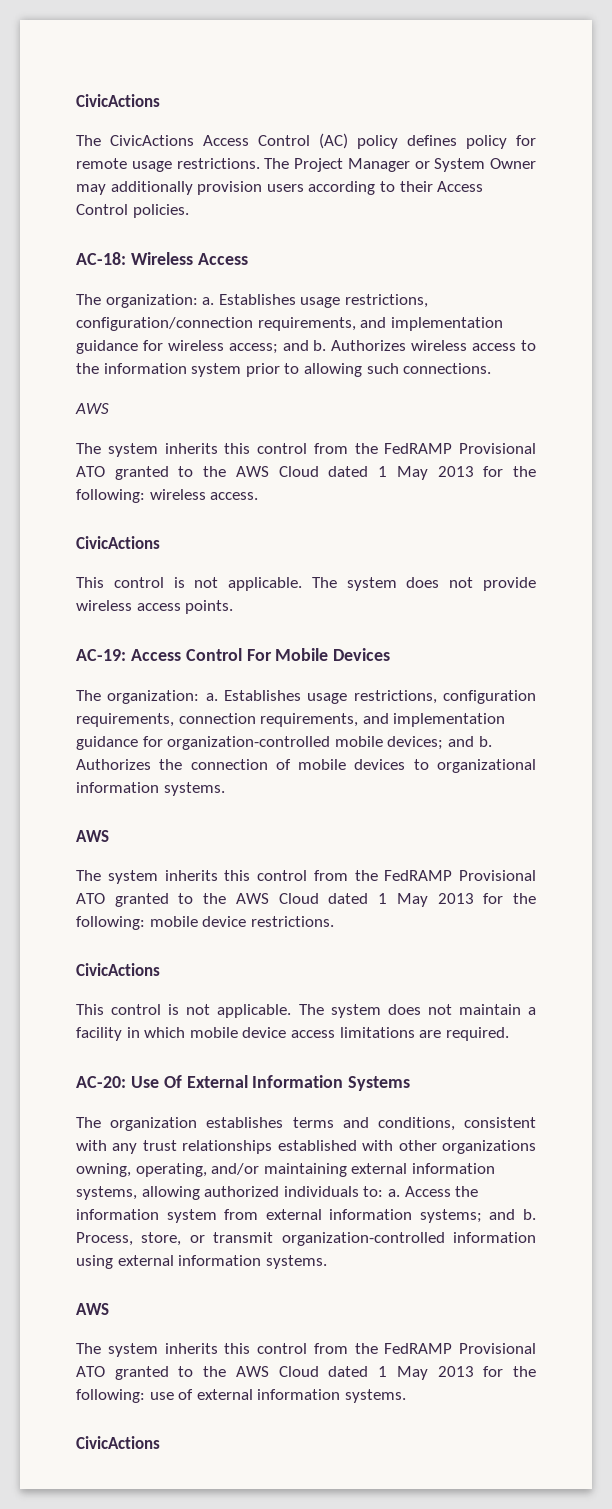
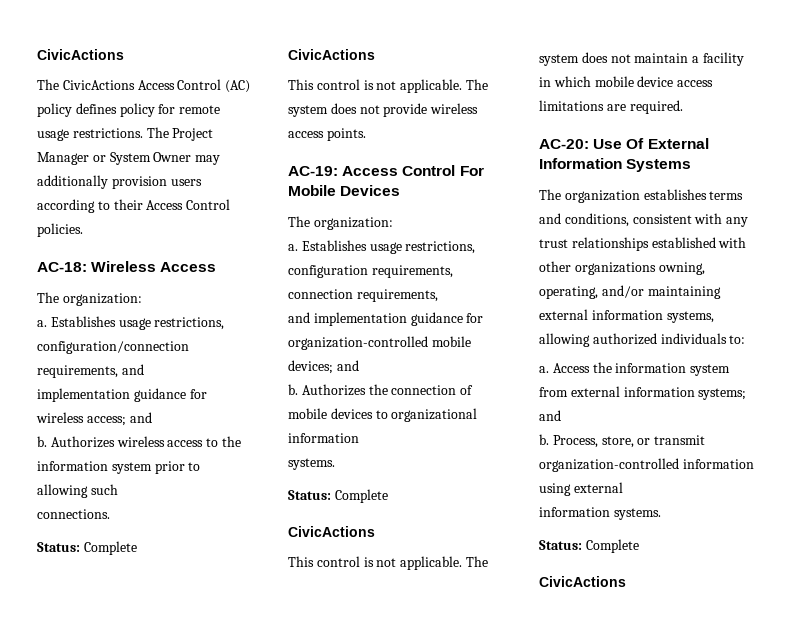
  AC-18: Wireless Access
- The organization: a.
+ The organization:
+ a.
- Establishes usage restrictions, configuration/connection requirements, and implementation guidance for wireless access; and b.
+ Establishes usage restrictions, configuration/connection requirements, and
+ implementation guidance for wireless access; and
+ b.
- Authorizes wireless access to the information system prior to allowing such connections.
- AWS
- The system inherits this control from the FedRAMP Provisional ATO granted to the AWS Cloud dated 1 May 2013 for the following: wireless access.
+ Authorizes wireless access to the information system prior to allowing such
+ connections.
+ Status: Complete
  AC-19: Access Control For Mobile Devices
- The organization: a.
+ The organization:
+ a.
- Establishes usage restrictions, configuration requirements, connection requirements, and implementation guidance for organization-controlled mobile devices; and b.
+ Establishes usage restrictions, configuration requirements, connection requirements,
+ and implementation guidance for organization-controlled mobile devices; and
+ b.
- Authorizes the connection of mobile devices to organizational information systems.
- AWS
- The system inherits this control from the FedRAMP Provisional ATO granted to the AWS Cloud dated 1 May 2013 for the following: mobile device restrictions.
+ Authorizes the connection of mobile devices to organizational information
+ systems.
+ Status: Complete
- The organization establishes terms and conditions, consistent with any trust relationships established with other organizations owning, operating, and/or maintaining external information systems, allowing authorized individuals to: a.
+ The organization establishes terms and conditions, consistent with any trust relationships established with other organizations owning, operating, and/or maintaining external information systems, allowing authorized individuals to:
+ a.
- Access the information system from external information systems; and b.
+ Access the information system from external information systems; and
+ b.
- Process, store, or transmit organization-controlled information using external information systems.
- AWS
- The system inherits this control from the FedRAMP Provisional ATO granted to the AWS Cloud dated 1 May 2013 for the following: use of external information systems.
+ Process, store, or transmit organization-controlled information using external
+ information systems.
+ Status: Complete

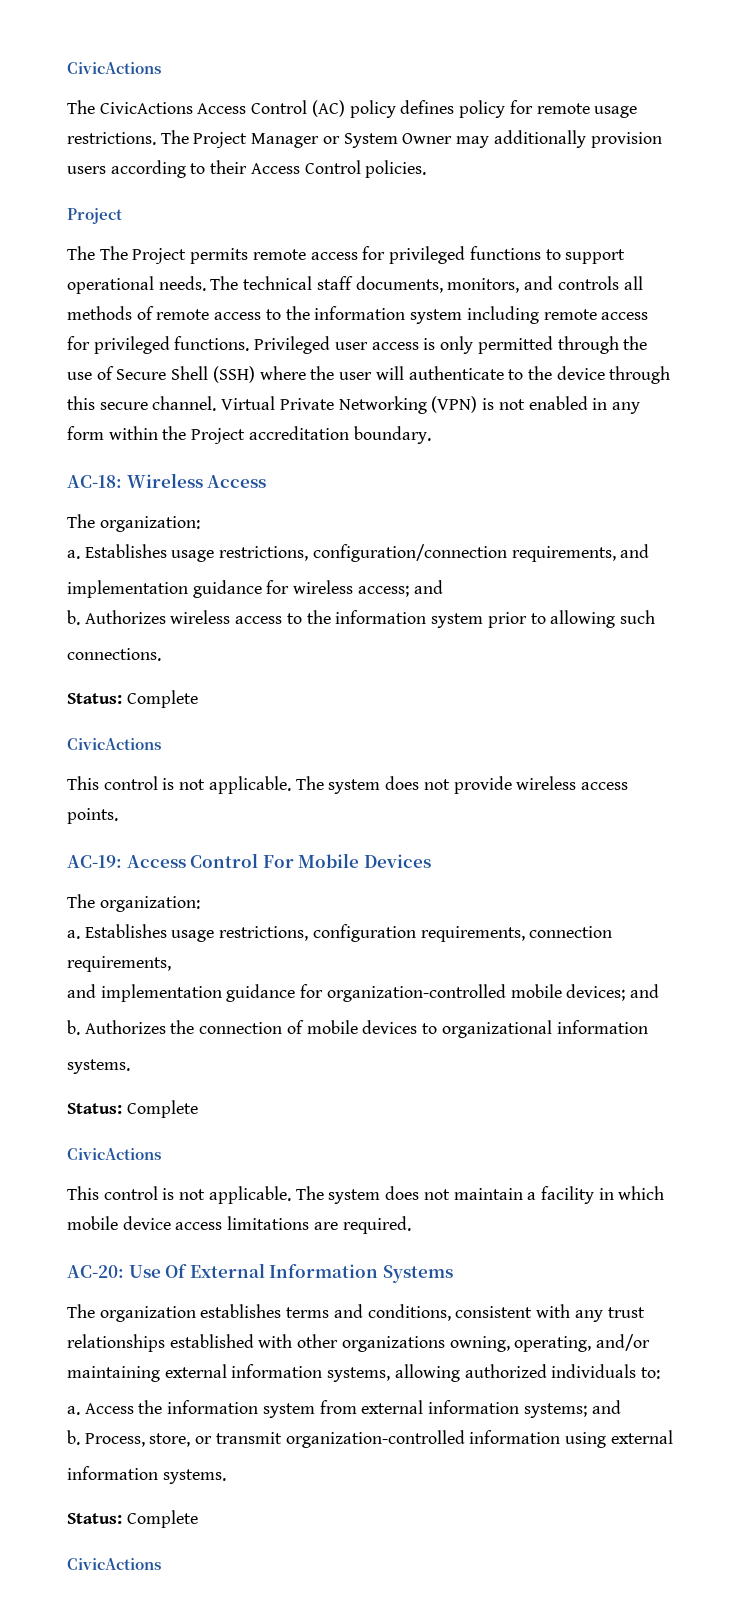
  The Project Manager or System Owner may additionally provision users according to their Access Control policies.
+ Project
+ The The Project permits remote access for privileged functions to support operational needs. The technical staff documents, monitors, and controls all methods of remote access to the information system including remote access for privileged functions. Privileged user access is only permitted through the use of Secure Shell (SSH) where the user will authenticate to the device through this secure channel. Virtual Private Networking (VPN) is not enabled in any form within the Project accreditation boundary.

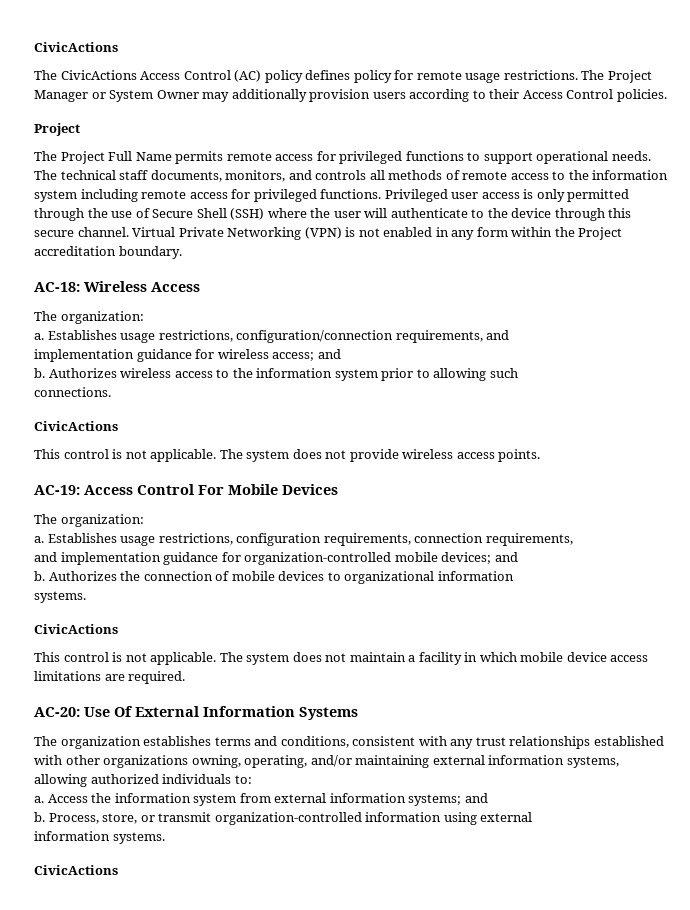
- The The Project permits remote access for privileged functions to support operational needs.
+ The Project Full Name permits remote access for privileged functions to support operational needs.
  connections.
- Status: Complete
  Authorizes the connection of mobile devices to organizational information
  systems.
- Status: Complete
  information systems.
- Status: Complete

